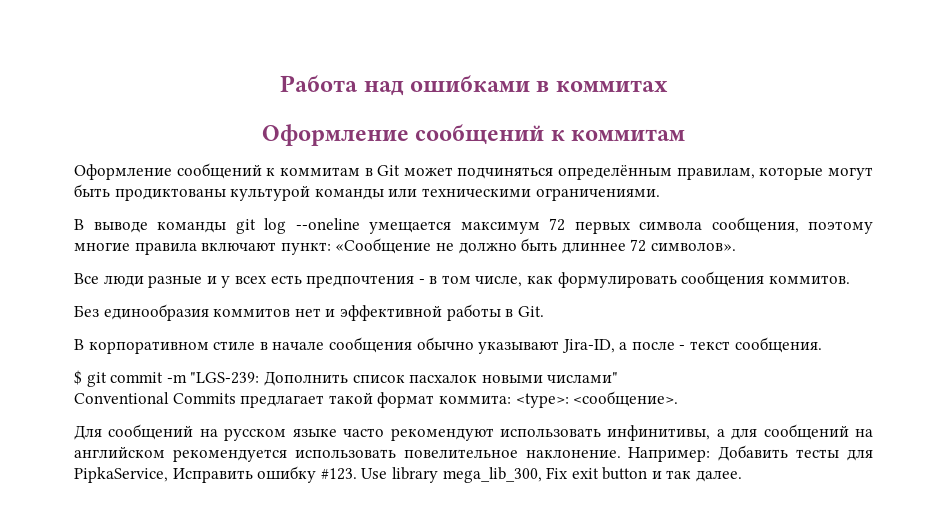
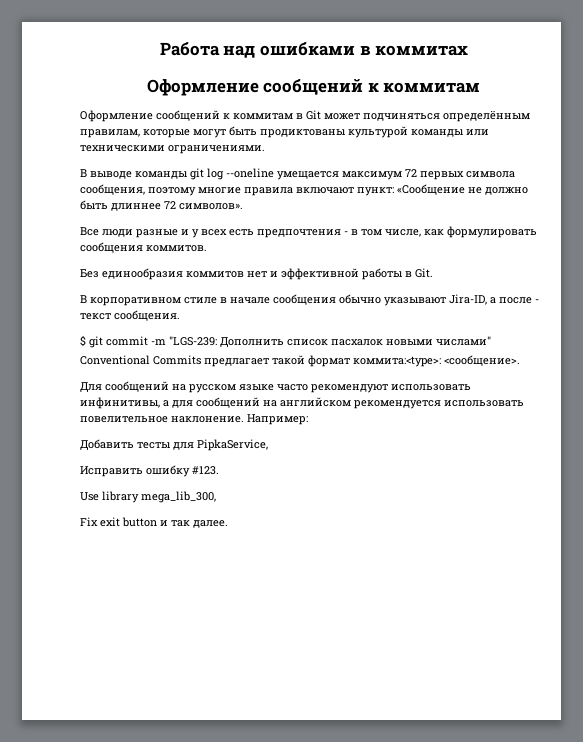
- Conventional Commits предлагает такой формат коммита: <type>: <сообщение>.
+ Conventional Commits предлагает такой формат коммита:<type>: <сообщение>.
- Например: Добавить тесты для PipkaService, Исправить ошибку #123. Use library mega_lib_300, Fix exit button и так далее.
+ Например:
+ Добавить тесты для PipkaService,
+ Исправить ошибку #123.
+ Use library mega_lib_300,
+ Fix exit button и так далее.

